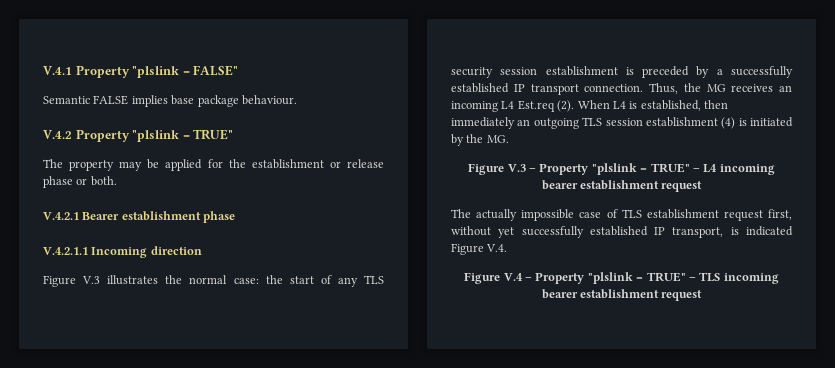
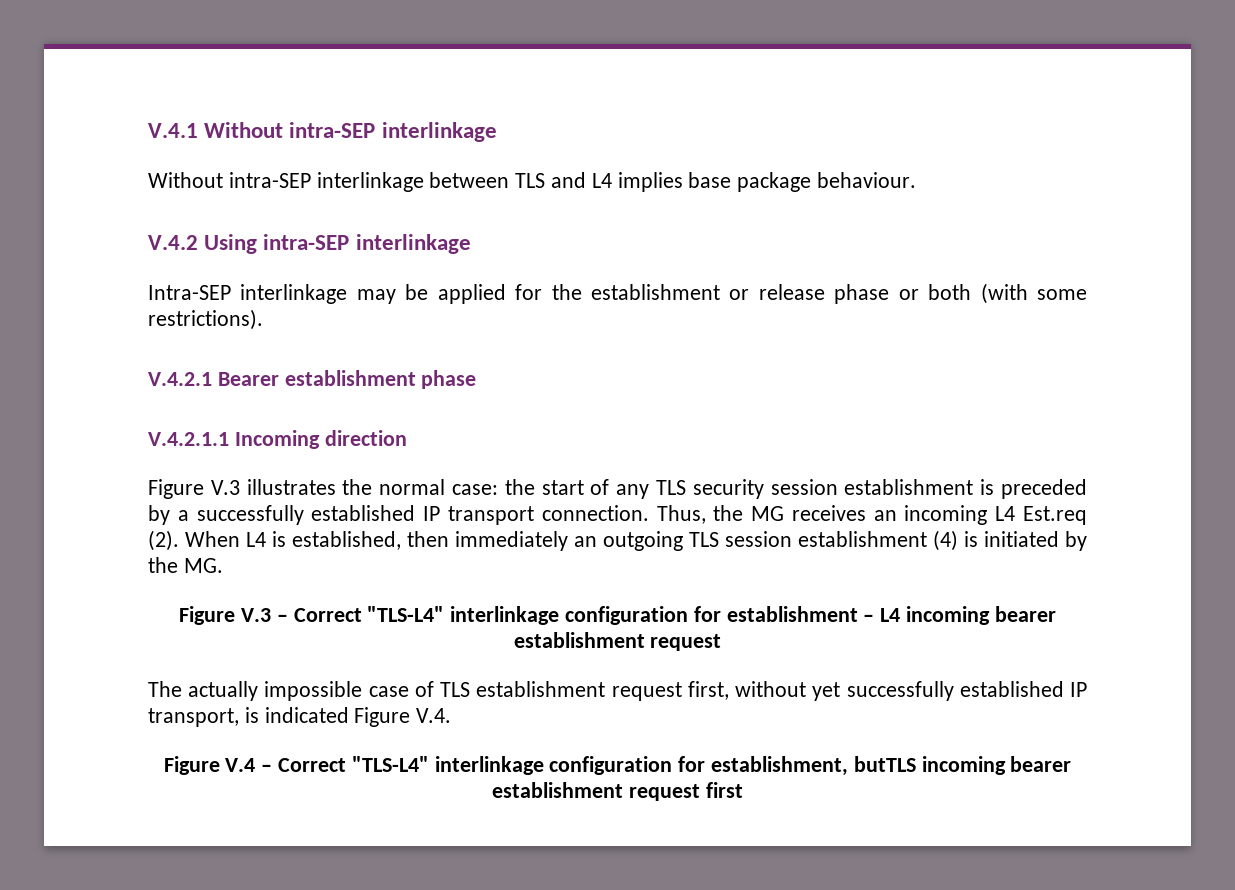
- V.4.1 Property "plslink = FALSE"
- Semantic FALSE implies base package behaviour.
+ V.4.1 Without intra-SEP interlinkage
+ Without intra-SEP interlinkage between TLS and L4 implies base package behaviour.
- V.4.2 Property "plslink = TRUE"
- The property may be applied for the establishment or release phase or both.
+ V.4.2 Using intra-SEP interlinkage
+ Intra-SEP interlinkage may be applied for the establishment or release phase or both (with some restrictions).
- Figure V.3 – Property "plslink = TRUE" – L4 incoming bearer establishment request
+ Figure V.3 – Correct "TLS-L4" interlinkage configuration for establishment – L4 incoming bearer establishment request
- Figure V.4 – Property "plslink = TRUE" – TLS incoming bearer establishment request
+ Figure V.4 – Correct "TLS-L4" interlinkage configuration for establishment, butTLS incoming bearer establishment request first

